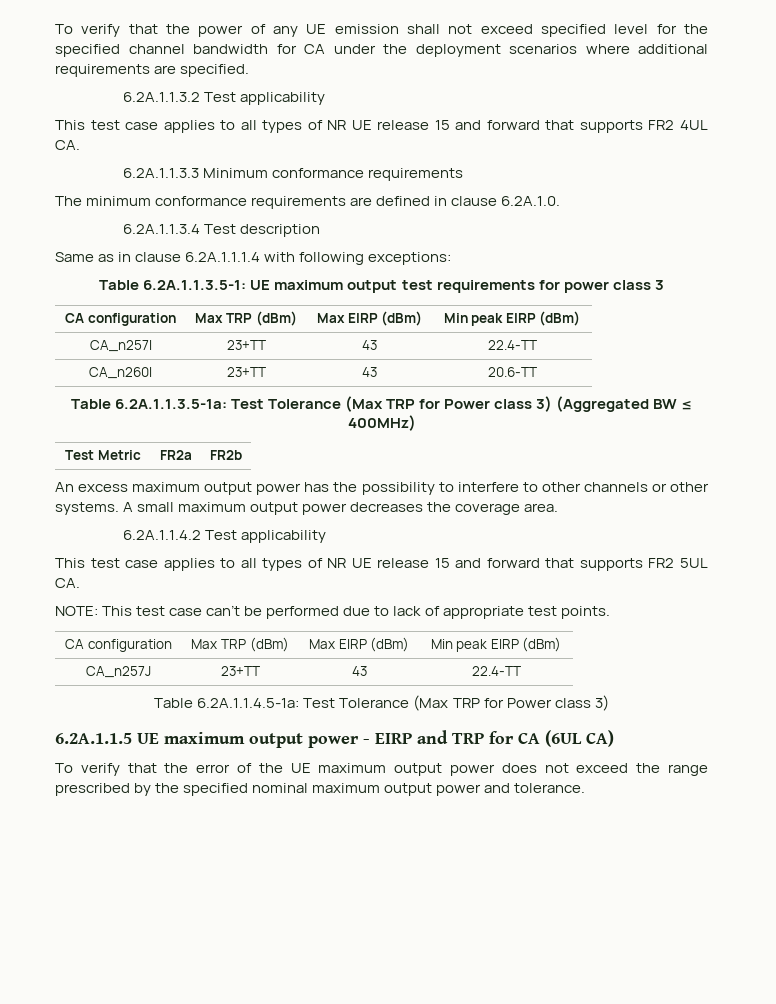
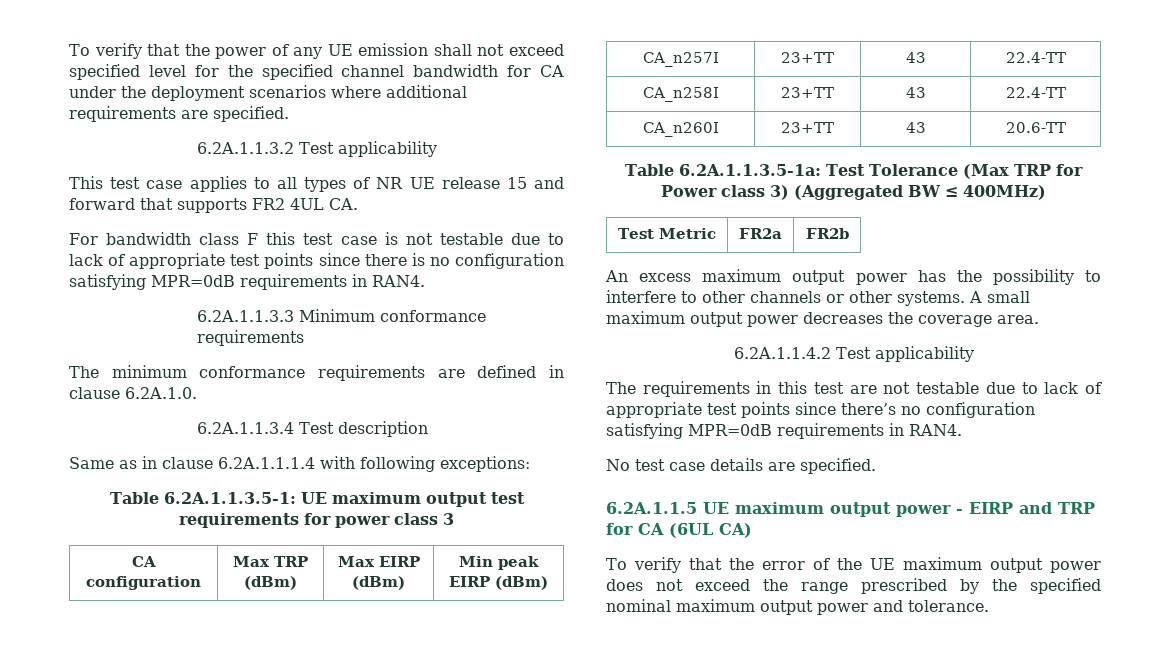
+ For bandwidth class F this test case is not testable due to lack of appropriate test points since there is no configuration satisfying MPR=0dB requirements in RAN4.
+ CA_n258I | 23+TT | 43 | 22.4-TT
- This test case applies to all types of NR UE release 15 and forward that supports FR2 5UL CA.
- NOTE: This test case can’t be performed due to lack of appropriate test points.
- CA configuration | Max TRP (dBm) | Max EIRP (dBm) | Min peak EIRP (dBm)
- CA_n257J | 23+TT | 43 | 22.4-TT
- Table 6.2A.1.1.4.5-1a: Test Tolerance (Max TRP for Power class 3)
+ The requirements in this test are not testable due to lack of appropriate test points since there’s no configuration satisfying MPR=0dB requirements in RAN4.
+ No test case details are specified.

